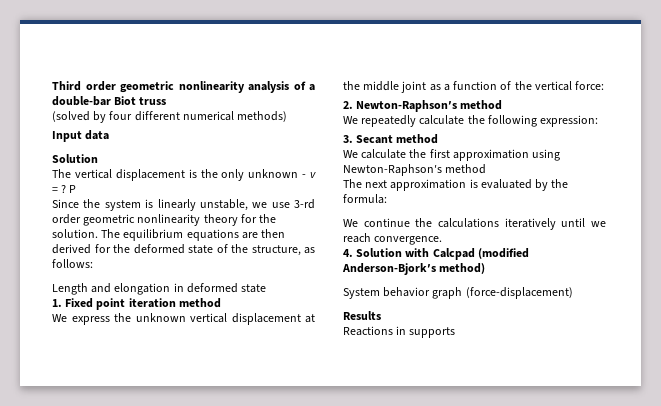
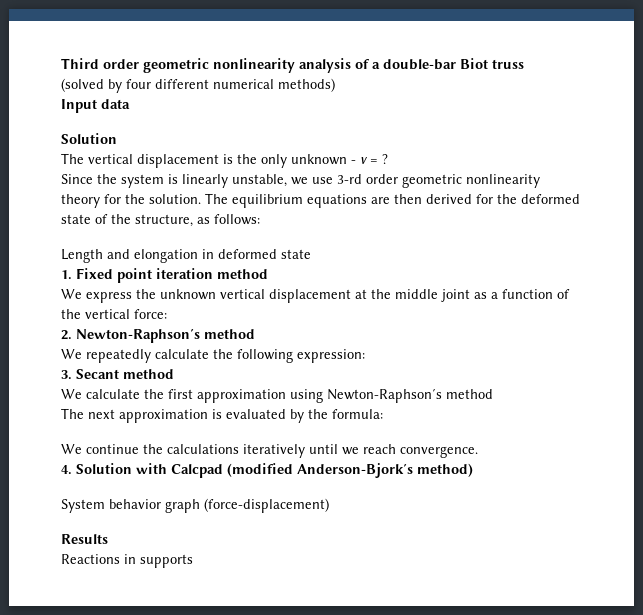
- P

